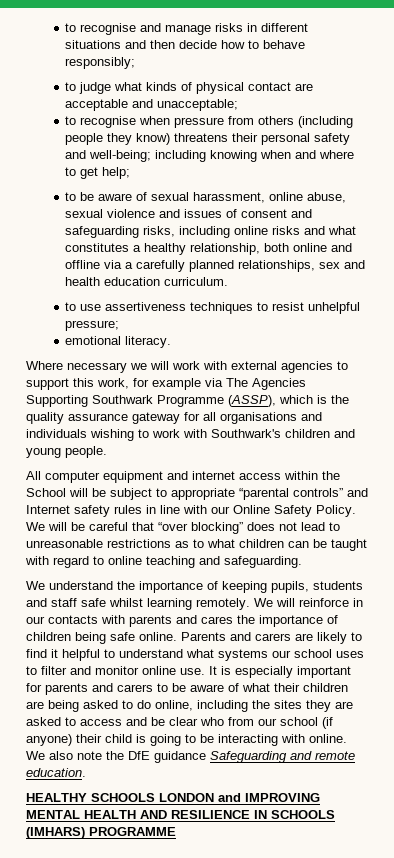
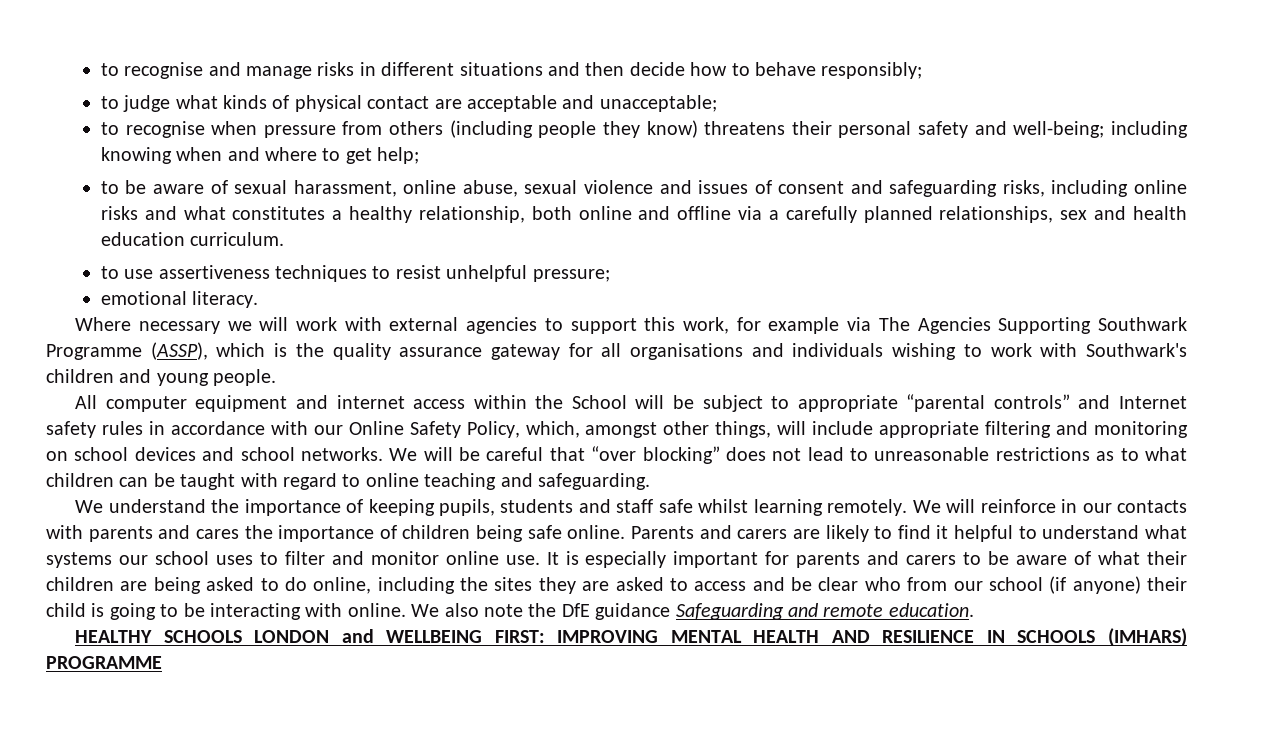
- All computer equipment and internet access within the School will be subject to appropriate “parental controls” and Internet safety rules in line with our Online Safety Policy.
+ All computer equipment and internet access within the School will be subject to appropriate “parental controls” and Internet safety rules in accordance with our Online Safety Policy, which, amongst other things, will include appropriate filtering and monitoring on school devices and school networks.
- HEALTHY SCHOOLS LONDON and IMPROVING MENTAL HEALTH AND RESILIENCE IN SCHOOLS (IMHARS) PROGRAMME
+ HEALTHY SCHOOLS LONDON and WELLBEING FIRST: IMPROVING MENTAL HEALTH AND RESILIENCE IN SCHOOLS (IMHARS) PROGRAMME

